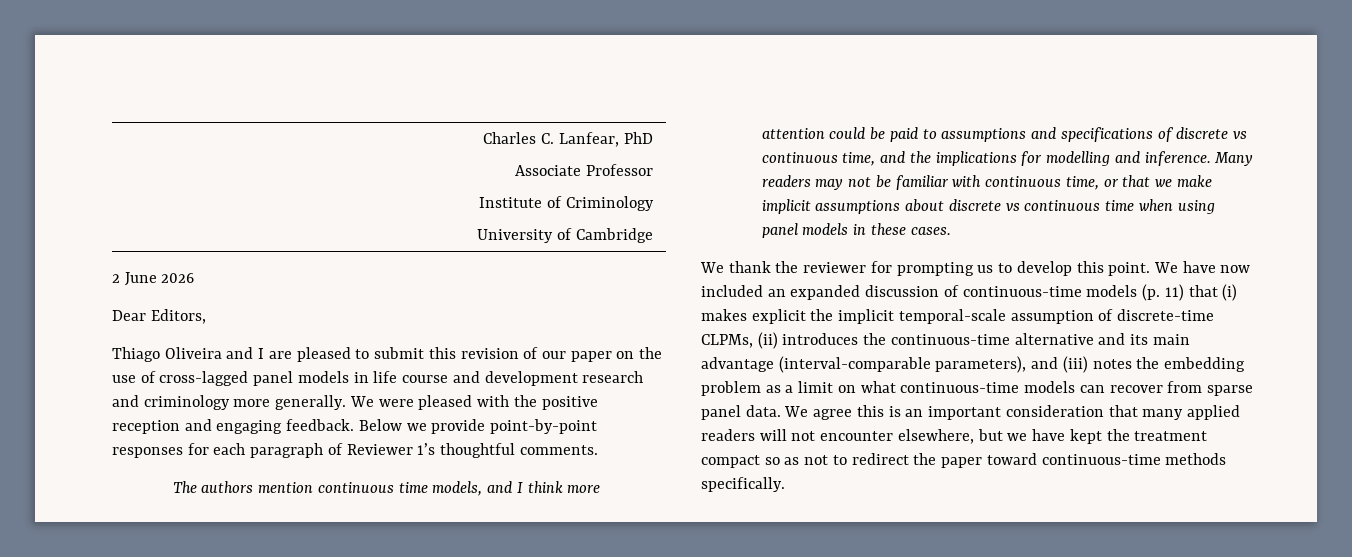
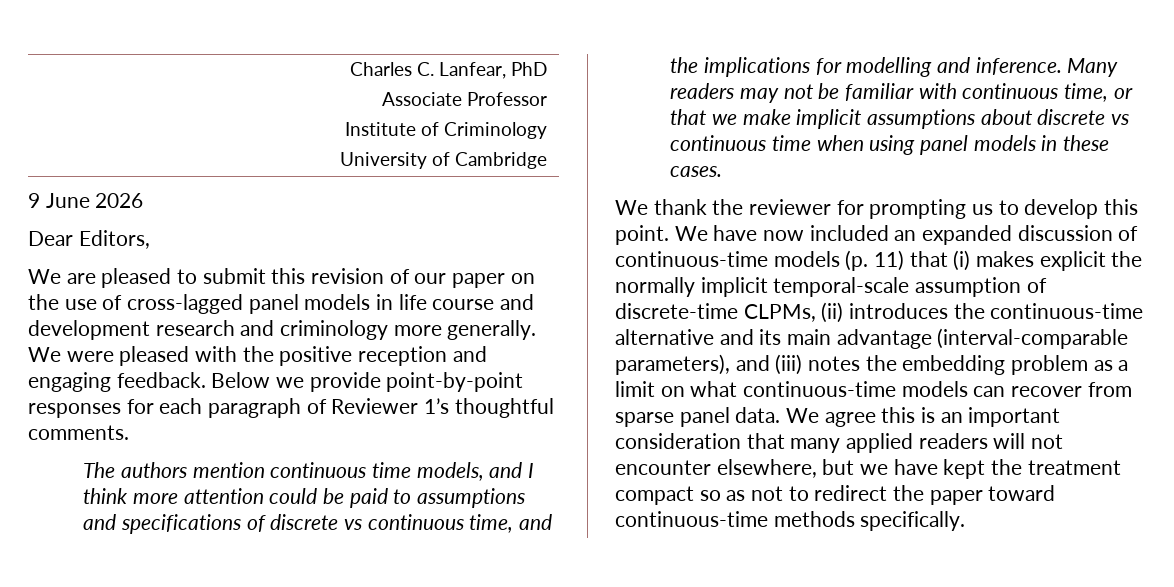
- 2 June 2026
+ 9 June 2026
- Thiago Oliveira and I are pleased to submit this revision of our paper on the use of cross-lagged panel models in life course and development research and criminology more generally.
+ We are pleased to submit this revision of our paper on the use of cross-lagged panel models in life course and development research and criminology more generally.
- We have now included an expanded discussion of continuous-time models (p. 11) that (i) makes explicit the implicit temporal-scale assumption of discrete-time CLPMs, (ii) introduces the continuous-time alternative and its main advantage (interval-comparable parameters), and (iii) notes the embedding problem as a limit on what continuous-time models can recover from sparse panel data.
+ We have now included an expanded discussion of continuous-time models (p. 11) that (i) makes explicit the normally implicit temporal-scale assumption of discrete-time CLPMs, (ii) introduces the continuous-time alternative and its main advantage (interval-comparable parameters), and (iii) notes the embedding problem as a limit on what continuous-time models can recover from sparse panel data.

